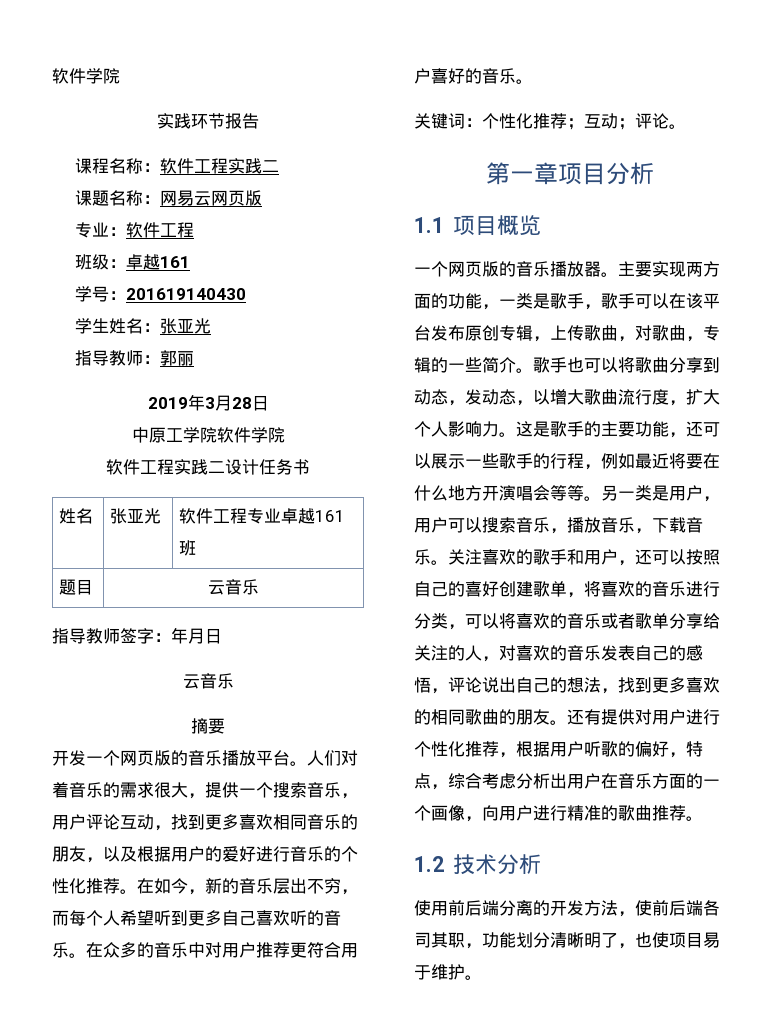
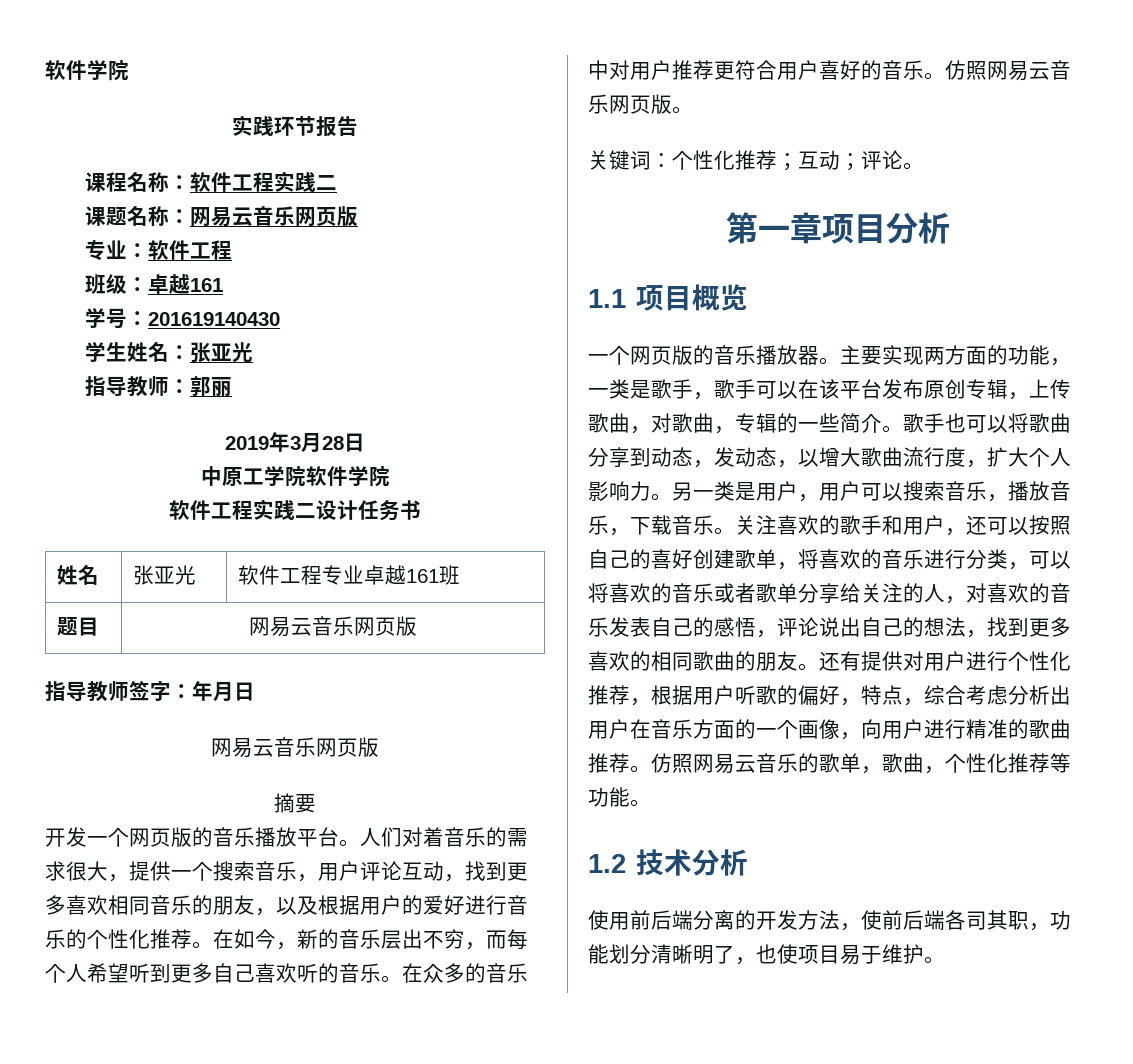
- 课题名称：网易云网页版
+ 课题名称：网易云音乐网页版
- 题目 | 云音乐
+ 题目 | 网易云音乐网页版
  指导教师签字：年月日
- 云音乐
+ 网易云音乐网页版
+ 仿照网易云音乐网页版。
- 这是歌手的主要功能，还可以展示一些歌手的行程，例如最近将要在什么地方开演唱会等等。
+ 仿照网易云音乐的歌单，歌曲，个性化推荐等功能。

